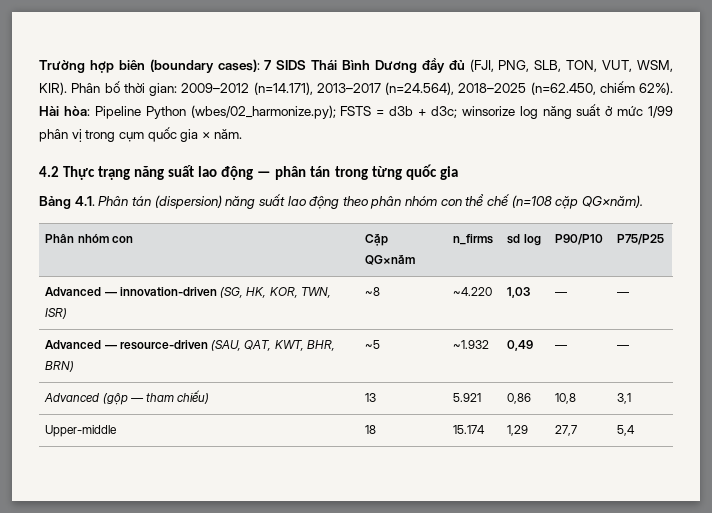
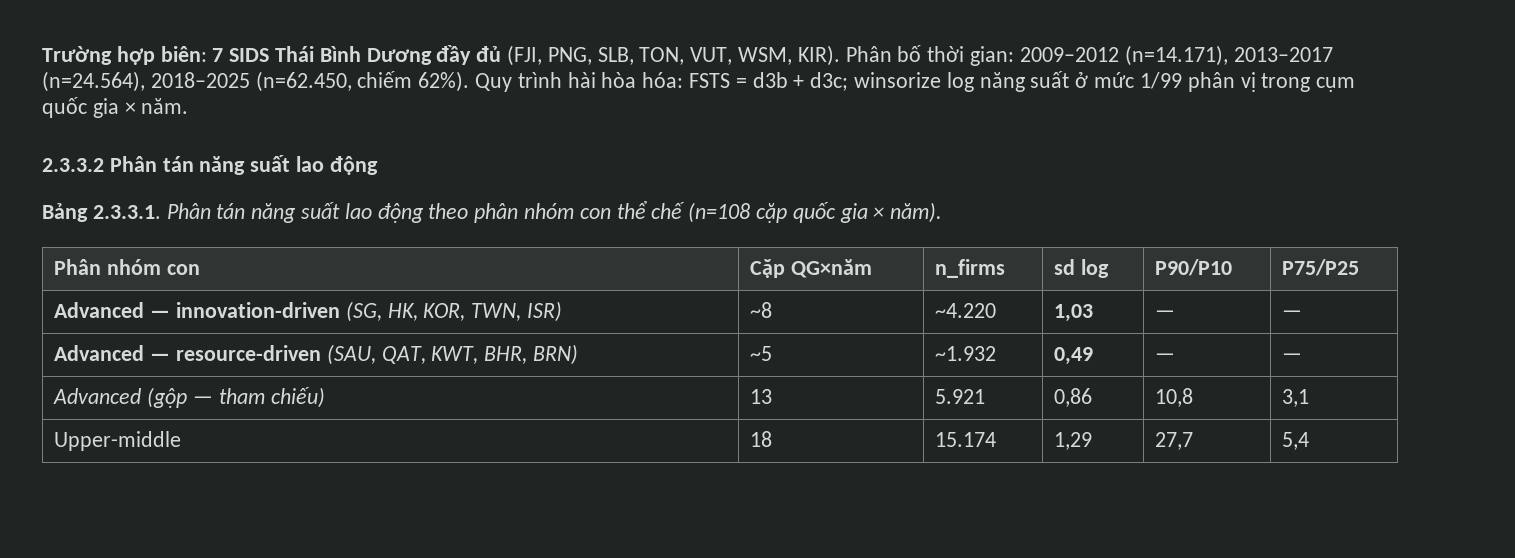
- Trường hợp biên (boundary cases): 7 SIDS Thái Bình Dương đầy đủ (FJI, PNG, SLB, TON, VUT, WSM, KIR).
+ Trường hợp biên: 7 SIDS Thái Bình Dương đầy đủ (FJI, PNG, SLB, TON, VUT, WSM, KIR).
- Hài hòa: Pipeline Python (wbes/02_harmonize.py); FSTS = d3b + d3c; winsorize log năng suất ở mức 1/99 phân vị trong cụm quốc gia × năm.
+ Quy trình hài hòa hóa: FSTS = d3b + d3c; winsorize log năng suất ở mức 1/99 phân vị trong cụm quốc gia × năm.
- 4.2 Thực trạng năng suất lao động — phân tán trong từng quốc gia
+ 2.3.3.2 Phân tán năng suất lao động
- Bảng 4.1. Phân tán (dispersion) năng suất lao động theo phân nhóm con thể chế (n=108 cặp QG×năm).
+ Bảng 2.3.3.1. Phân tán năng suất lao động theo phân nhóm con thể chế (n=108 cặp quốc gia × năm).

